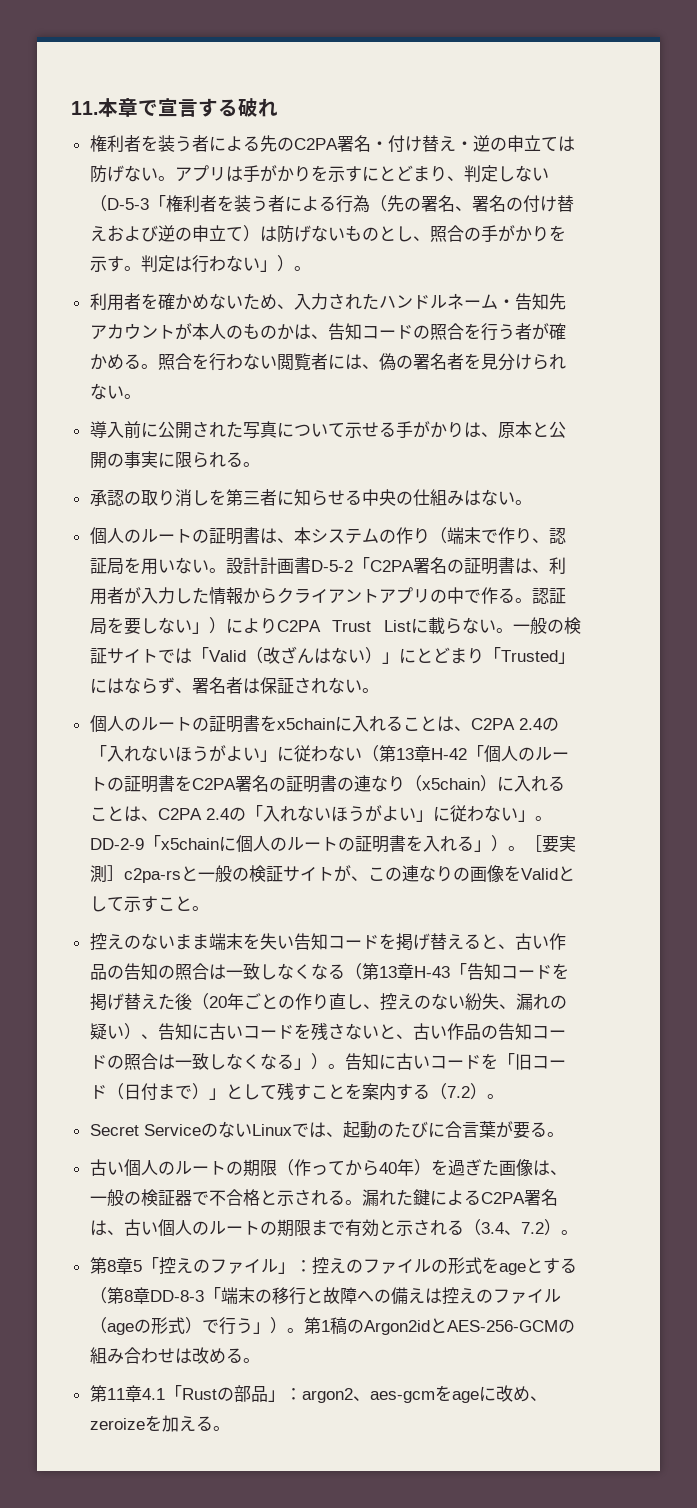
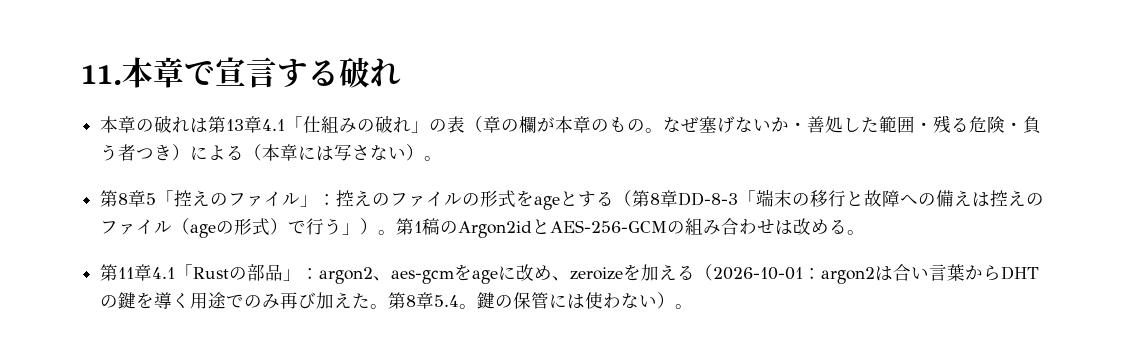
- 権利者を装う者による先のC2PA署名・付け替え・逆の申立ては防げない。アプリは手がかりを示すにとどまり、判定しない（D-5-3「権利者を装う者による行為（先の署名、署名の付け替えおよび逆の申立て）は防げないものとし、照合の手がかりを示す。判定は行わない」）。
- 利用者を確かめないため、入力されたハンドルネーム・告知先アカウントが本人のものかは、告知コードの照合を行う者が確かめる。照合を行わない閲覧者には、偽の署名者を見分けられない。
- 導入前に公開された写真について示せる手がかりは、原本と公開の事実に限られる。
- 承認の取り消しを第三者に知らせる中央の仕組みはない。
- 個人のルートの証明書は、本システムの作り（端末で作り、認証局を用いない。設計計画書D-5-2「C2PA署名の証明書は、利用者が入力した情報からクライアントアプリの中で作る。認証局を要しない」）によりC2PA Trust Listに載らない。一般の検証サイトでは「Valid（改ざんはない）」にとどまり「Trusted」にはならず、署名者は保証されない。
- 個人のルートの証明書をx5chainに入れることは、C2PA 2.4の「入れないほうがよい」に従わない（第13章H-42「個人のルートの証明書をC2PA署名の証明書の連なり（x5chain）に入れることは、C2PA 2.4の「入れないほうがよい」に従わない」。DD-2-9「x5chainに個人のルートの証明書を入れる」）。［要実測］c2pa-rsと一般の検証サイトが、この連なりの画像をValidとして示すこと。
- 控えのないまま端末を失い告知コードを掲げ替えると、古い作品の告知の照合は一致しなくなる（第13章H-43「告知コードを掲げ替えた後（20年ごとの作り直し、控えのない紛失、漏れの疑い）、告知に古いコードを残さないと、古い作品の告知コードの照合は一致しなくなる」）。告知に古いコードを「旧コード（日付まで）」として残すことを案内する（7.2）。
- Secret ServiceのないLinuxでは、起動のたびに合言葉が要る。
- 古い個人のルートの期限（作ってから40年）を過ぎた画像は、一般の検証器で不合格と示される。漏れた鍵によるC2PA署名は、古い個人のルートの期限まで有効と示される（3.4、7.2）。
+ 本章の破れは第13章4.1「仕組みの破れ」の表（章の欄が本章のもの。なぜ塞げないか・善処した範囲・残る危険・負う者つき）による（本章には写さない）。
- 第11章4.1「Rustの部品」：argon2、aes-gcmをageに改め、zeroizeを加える。
+ 第11章4.1「Rustの部品」：argon2、aes-gcmをageに改め、zeroizeを加える（2026-10-01：argon2は合い言葉からDHTの鍵を導く用途でのみ再び加えた。第8章5.4。鍵の保管には使わない）。

